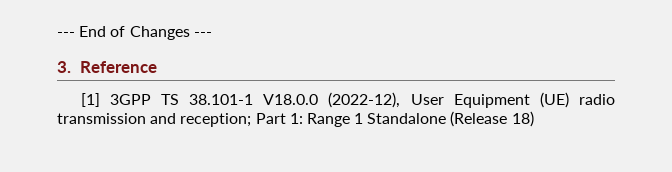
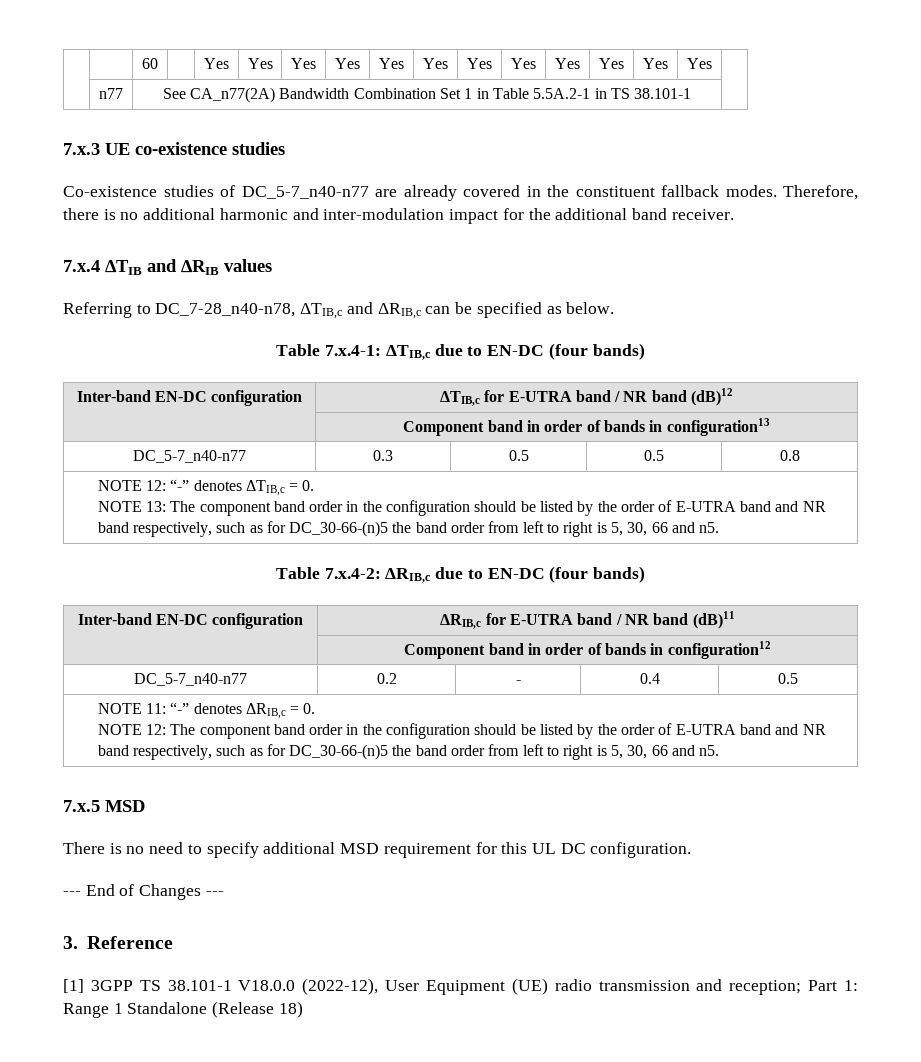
+ | | 60 | | Yes | Yes | Yes | Yes | Yes | Yes | Yes | Yes | Yes | Yes | Yes | Yes |
+ | n77 | See CA_n77(2A) Bandwidth Combination Set 1 in Table 5.5A.2-1 in TS 38.101-1 |
+ 7.x.3 UE co-existence studies
+ Co-existence studies of DC_5-7_n40-n77 are already covered in the constituent fallback modes. Therefore, there is no additional harmonic and inter-modulation impact for the additional band receiver.
+ 7.x.4 ∆TIB and ∆RIB values
+ Referring to DC_7-28_n40-n78, ΔTIB,c and ΔRIB,c can be specified as below.
+ Table 7.x.4-1: ΔTIB,c due to EN-DC (four bands)
+ Inter-band EN-DC configuration | ΔTIB,c for E-UTRA band / NR band (dB)12
+ | Component band in order of bands in configuration13
+ DC_5-7_n40-n77 | 0.3 | 0.5 | 0.5 | 0.8
+ NOTE 12: “-” denotes ΔTIB,c = 0.
+ NOTE 13: The component band order in the configuration should be listed by the order of E-UTRA band and NR band respectively, such as for DC_30-66-(n)5 the band order from left to right is 5, 30, 66 and n5.
+ Table 7.x.4-2: ΔRIB,c due to EN-DC (four bands)
+ Inter-band EN-DC configuration | ΔRIB,c for E-UTRA band / NR band (dB)11
+ | Component band in order of bands in configuration12
+ DC_5-7_n40-n77 | 0.2 | - | 0.4 | 0.5
+ NOTE 11: “-” denotes ΔRIB,c = 0.
+ NOTE 12: The component band order in the configuration should be listed by the order of E-UTRA band and NR band respectively, such as for DC_30-66-(n)5 the band order from left to right is 5, 30, 66 and n5.
+ 7.x.5 MSD
+ There is no need to specify additional MSD requirement for this UL DC configuration.

